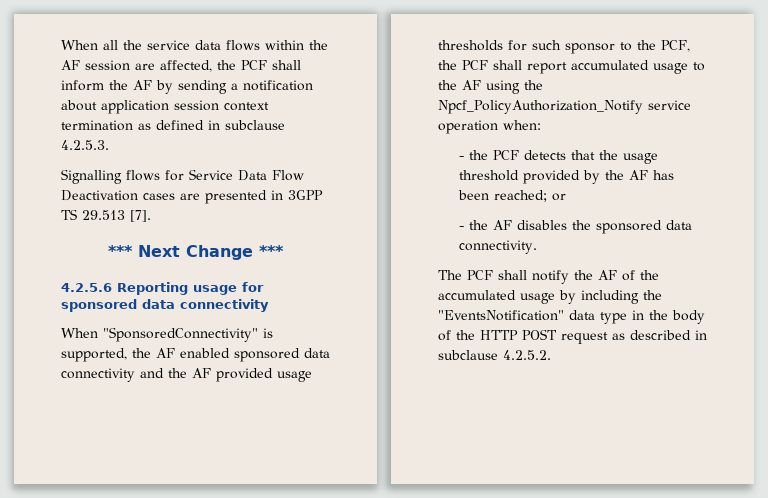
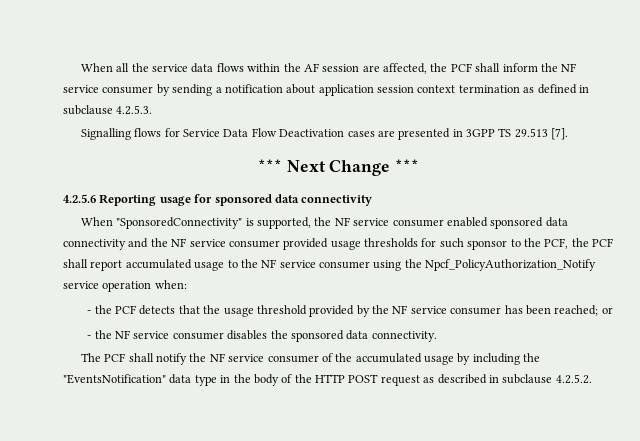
- When all the service data flows within the AF session are affected, the PCF shall inform the AF by sending a notification about application session context termination as defined in subclause 4.2.5.3.
+ When all the service data flows within the AF session are affected, the PCF shall inform the NF service consumer by sending a notification about application session context termination as defined in subclause 4.2.5.3.
- When "SponsoredConnectivity" is supported, the AF enabled sponsored data connectivity and the AF provided usage thresholds for such sponsor to the PCF, the PCF shall report accumulated usage to the AF using the Npcf_PolicyAuthorization_Notify service operation when:
+ When "SponsoredConnectivity" is supported, the NF service consumer enabled sponsored data connectivity and the NF service consumer provided usage thresholds for such sponsor to the PCF, the PCF shall report accumulated usage to the NF service consumer using the Npcf_PolicyAuthorization_Notify service operation when:
- - the PCF detects that the usage threshold provided by the AF has been reached; or
+ - the PCF detects that the usage threshold provided by the NF service consumer has been reached; or
- - the AF disables the sponsored data connectivity.
+ - the NF service consumer disables the sponsored data connectivity.
- The PCF shall notify the AF of the accumulated usage by including the "EventsNotification" data type in the body of the HTTP POST request as described in subclause 4.2.5.2.
+ The PCF shall notify the NF service consumer of the accumulated usage by including the "EventsNotification" data type in the body of the HTTP POST request as described in subclause 4.2.5.2.

